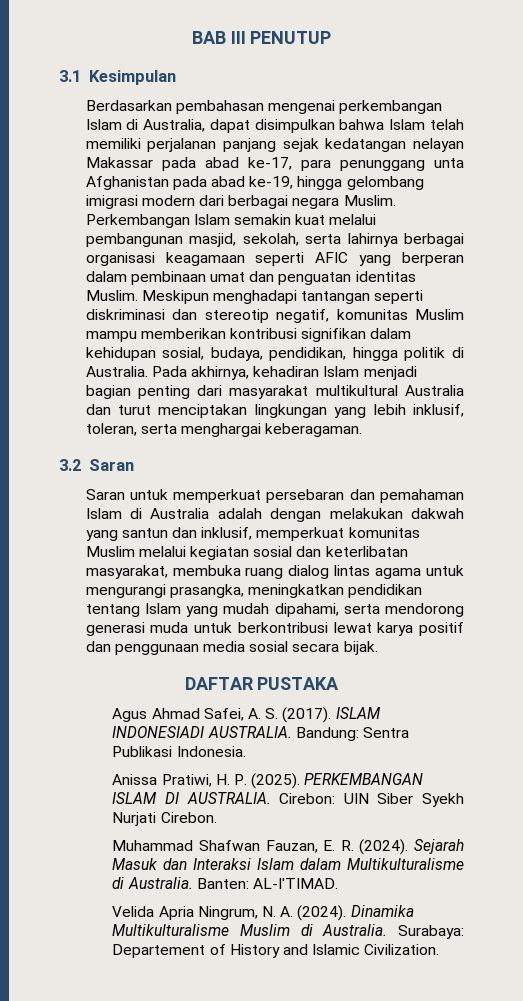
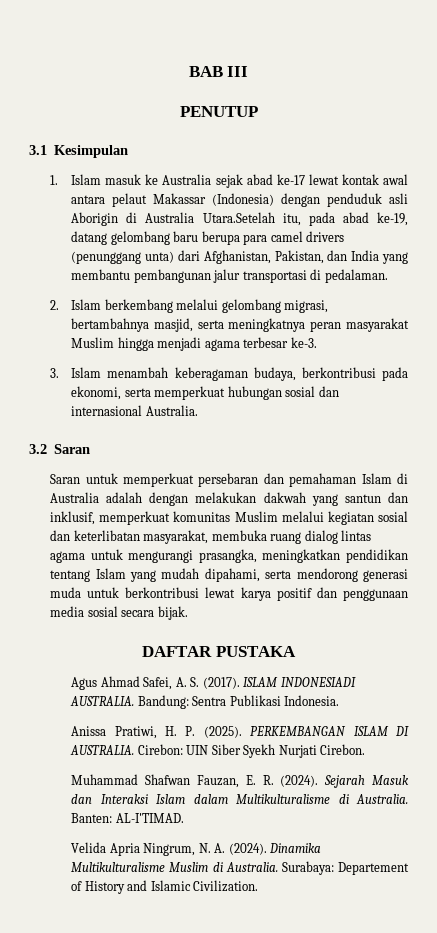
- BAB III PENUTUP
+ BAB III
+ PENUTUP
- Berdasarkan pembahasan mengenai perkembangan Islam di Australia, dapat disimpulkan bahwa Islam telah memiliki perjalanan panjang sejak kedatangan nelayan Makassar pada abad ke-17, para penunggang unta Afghanistan pada abad ke-19, hingga gelombang imigrasi modern dari berbagai negara Muslim. Perkembangan Islam semakin kuat melalui pembangunan masjid, sekolah, serta lahirnya berbagai organisasi keagamaan seperti AFIC yang berperan dalam pembinaan umat dan penguatan identitas Muslim. Meskipun menghadapi tantangan seperti diskriminasi dan stereotip negatif, komunitas Muslim mampu memberikan kontribusi signifikan dalam kehidupan sosial, budaya, pendidikan, hingga politik di Australia. Pada akhirnya, kehadiran Islam menjadi bagian penting dari masyarakat multikultural Australia dan turut menciptakan lingkungan yang lebih inklusif, toleran, serta menghargai keberagaman.
+ 1. Islam masuk ke Australia sejak abad ke-17 lewat kontak awal antara pelaut Makassar (Indonesia) dengan penduduk asli Aborigin di Australia Utara.Setelah itu, pada abad ke-19, datang gelombang baru berupa para camel drivers (penunggang unta) dari Afghanistan, Pakistan, dan India yang membantu pembangunan jalur transportasi di pedalaman.
+ 2. Islam berkembang melalui gelombang migrasi, bertambahnya masjid, serta meningkatnya peran masyarakat Muslim hingga menjadi agama terbesar ke-3.
+ 3. Islam menambah keberagaman budaya, berkontribusi pada ekonomi, serta memperkuat hubungan sosial dan internasional Australia.

